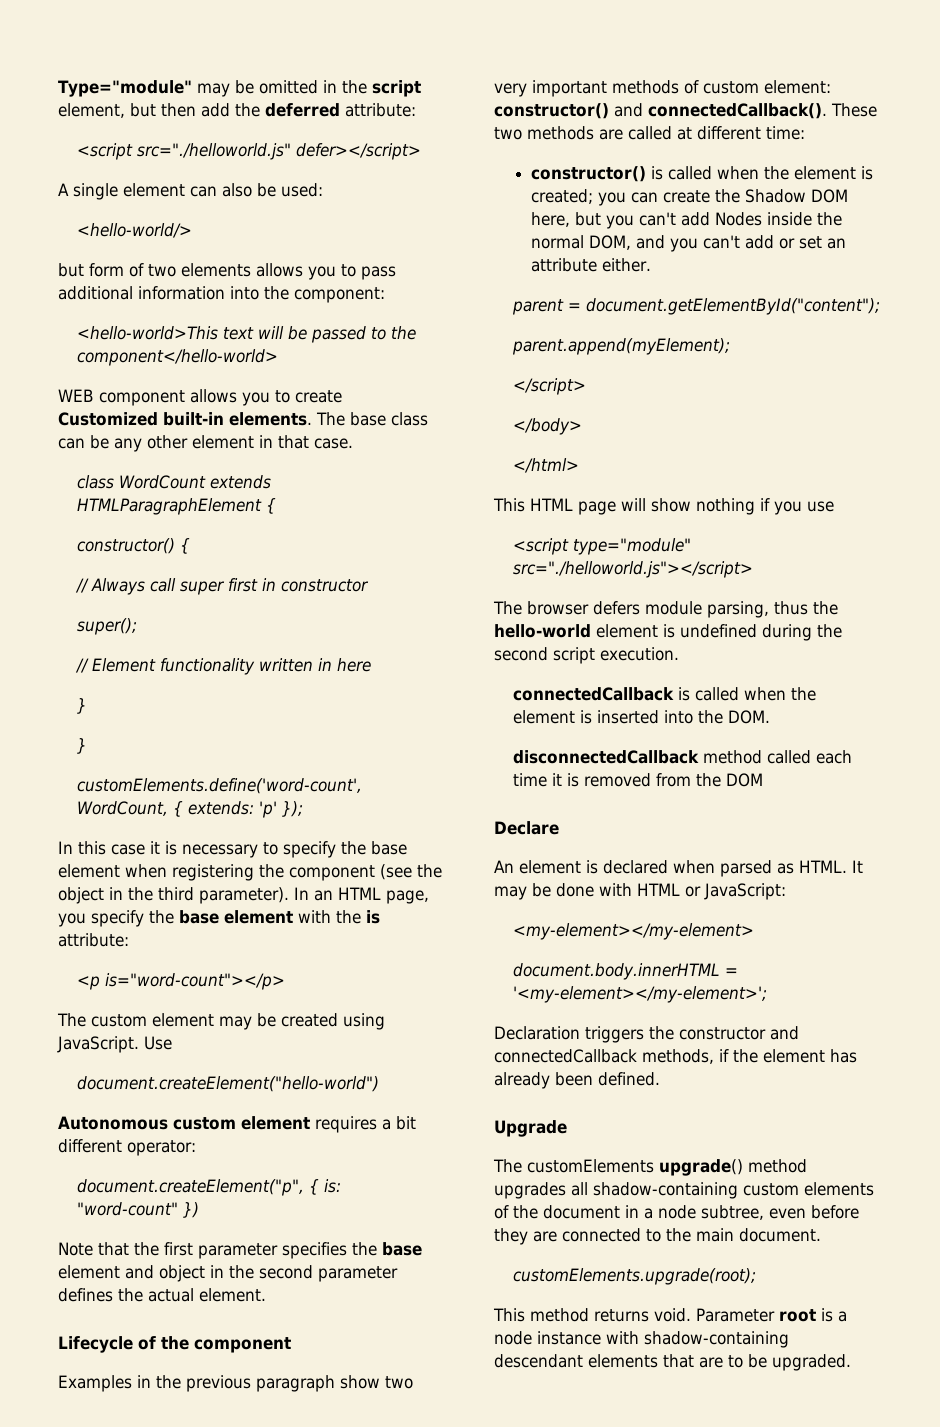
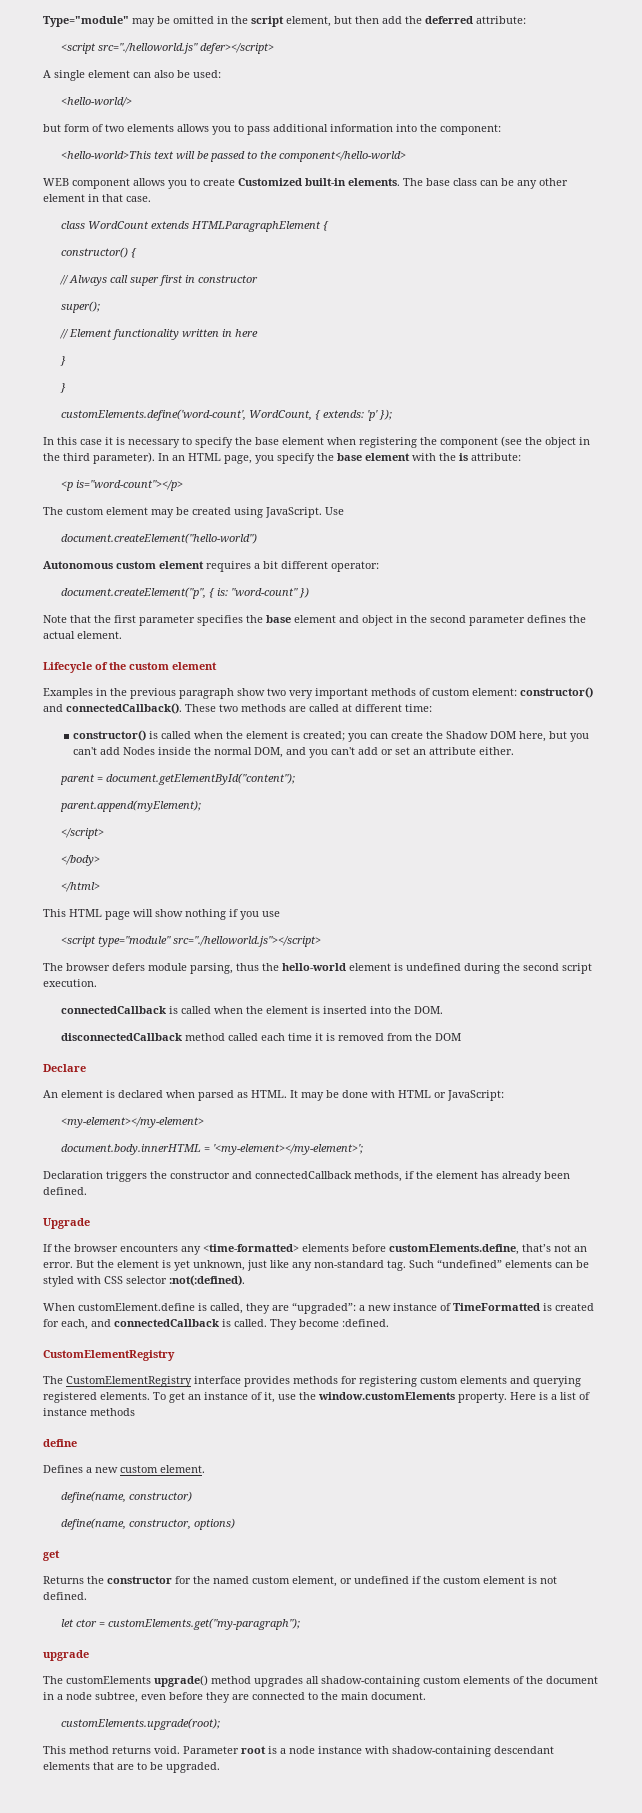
- Lifecycle of the component
+ Lifecycle of the custom element
+ If the browser encounters any <time-formatted> elements before customElements.define, that’s not an error. But the element is yet unknown, just like any non-standard tag. Such “undefined” elements can be styled with CSS selector :not(:defined).
+ When customElement.define is called, they are “upgraded”: a new instance of TimeFormatted is created for each, and connectedCallback is called. They become :defined.
+ CustomElementRegistry
+ The CustomElementRegistry interface provides methods for registering custom elements and querying registered elements. To get an instance of it, use the window.customElements property. Here is a list of instance methods
+ define
+ Defines a new custom element.
+ define(name, constructor)
+ define(name, constructor, options)
+ get
+ Returns the constructor for the named custom element, or undefined if the custom element is not defined.
+ let ctor = customElements.get("my-paragraph");
+ upgrade

